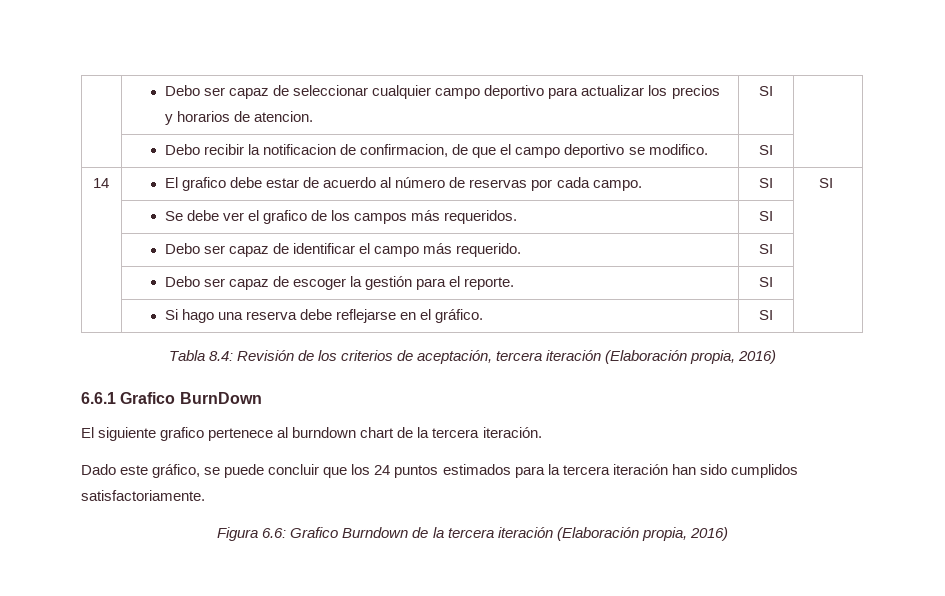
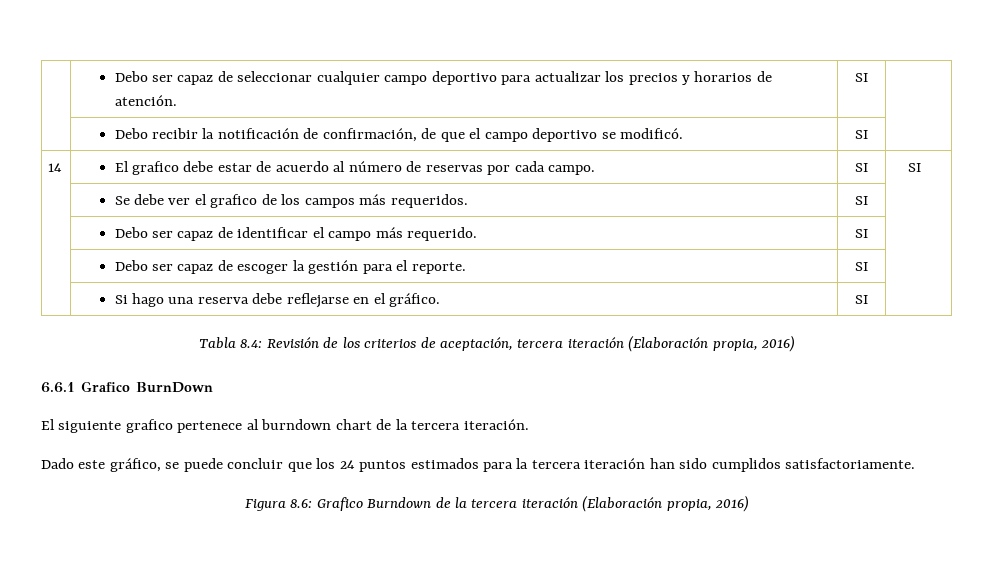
- | Debo ser capaz de seleccionar cualquier campo deportivo para actualizar los precios y horarios de atencion. | SI |
+ | Debo ser capaz de seleccionar cualquier campo deportivo para actualizar los precios y horarios de atención. | SI |
- | Debo recibir la notificacion de confirmacion, de que el campo deportivo se modifico. | SI |
+ | Debo recibir la notificación de confirmación, de que el campo deportivo se modificó. | SI |
- Figura 6.6: Grafico Burndown de la tercera iteración (Elaboración propia, 2016)
+ Figura 8.6: Grafico Burndown de la tercera iteración (Elaboración propia, 2016)

